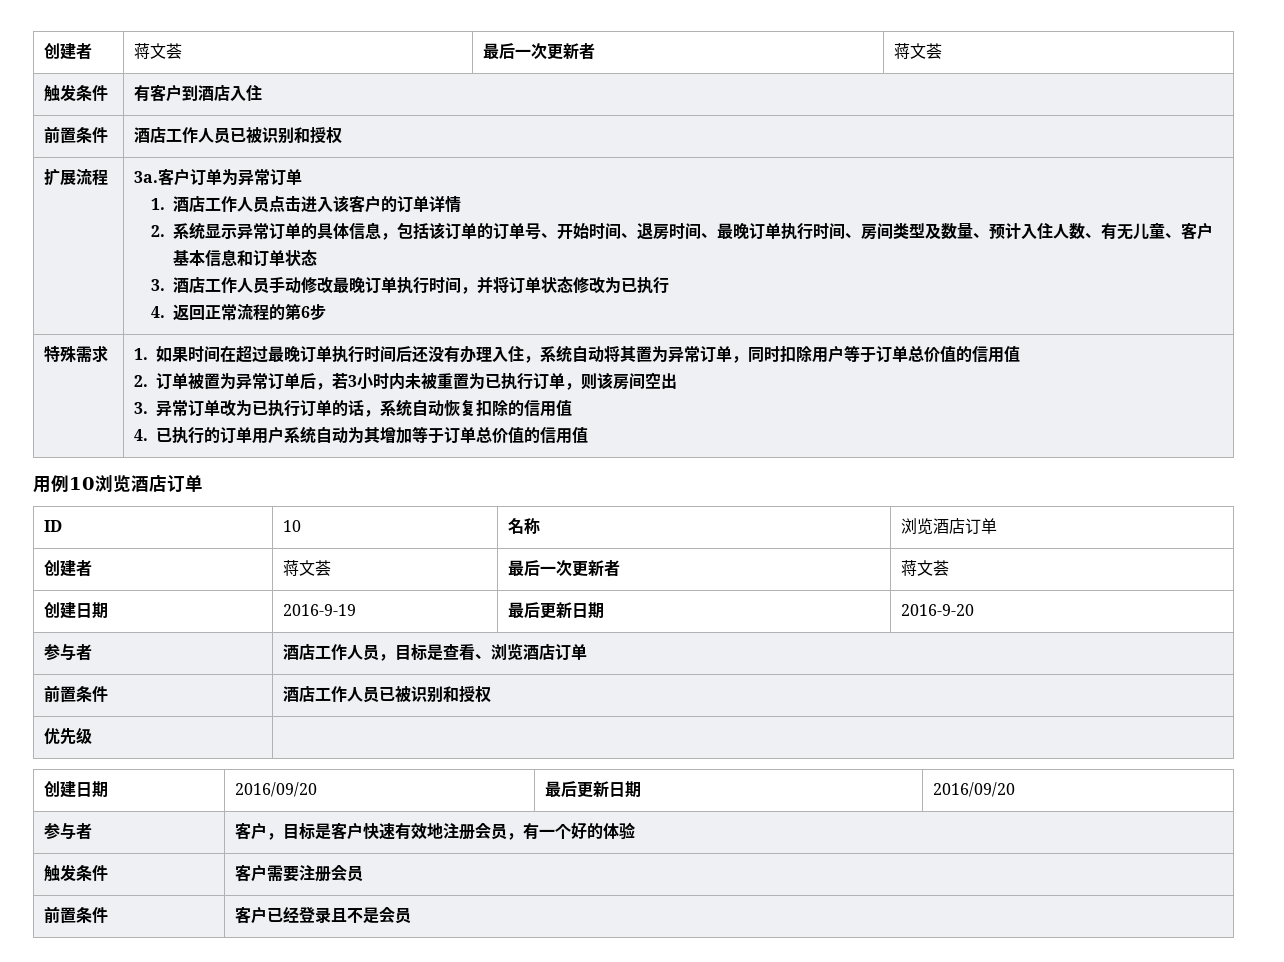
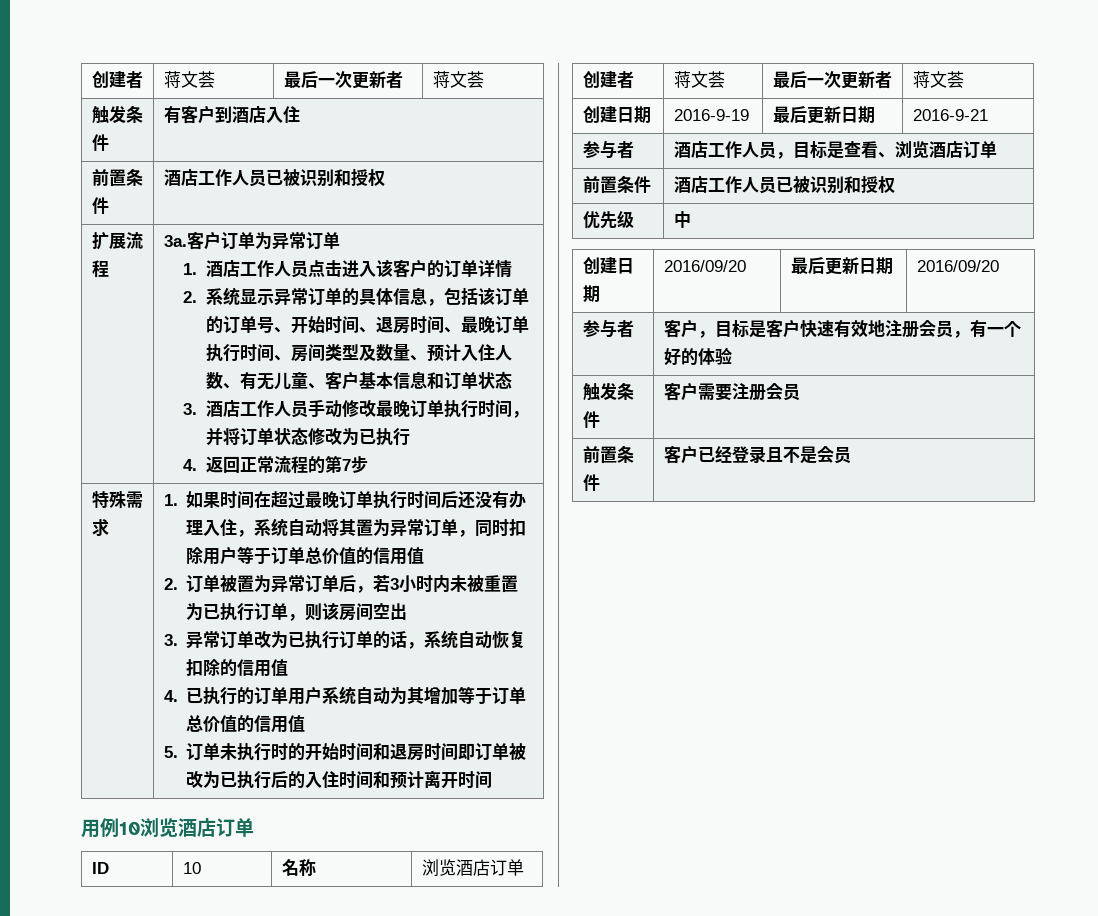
- 4.返回正常流程的第6步
+ 4.返回正常流程的第7步
+ 5.订单未执行时的开始时间和退房时间即订单被改为已执行后的入住时间和预计离开时间
- 创建日期 | 2016-9-19 | 最后更新日期 | 2016-9-20
+ 创建日期 | 2016-9-19 | 最后更新日期 | 2016-9-21
- 优先级 |
+ 优先级 | 中

